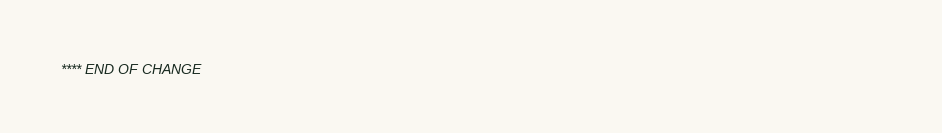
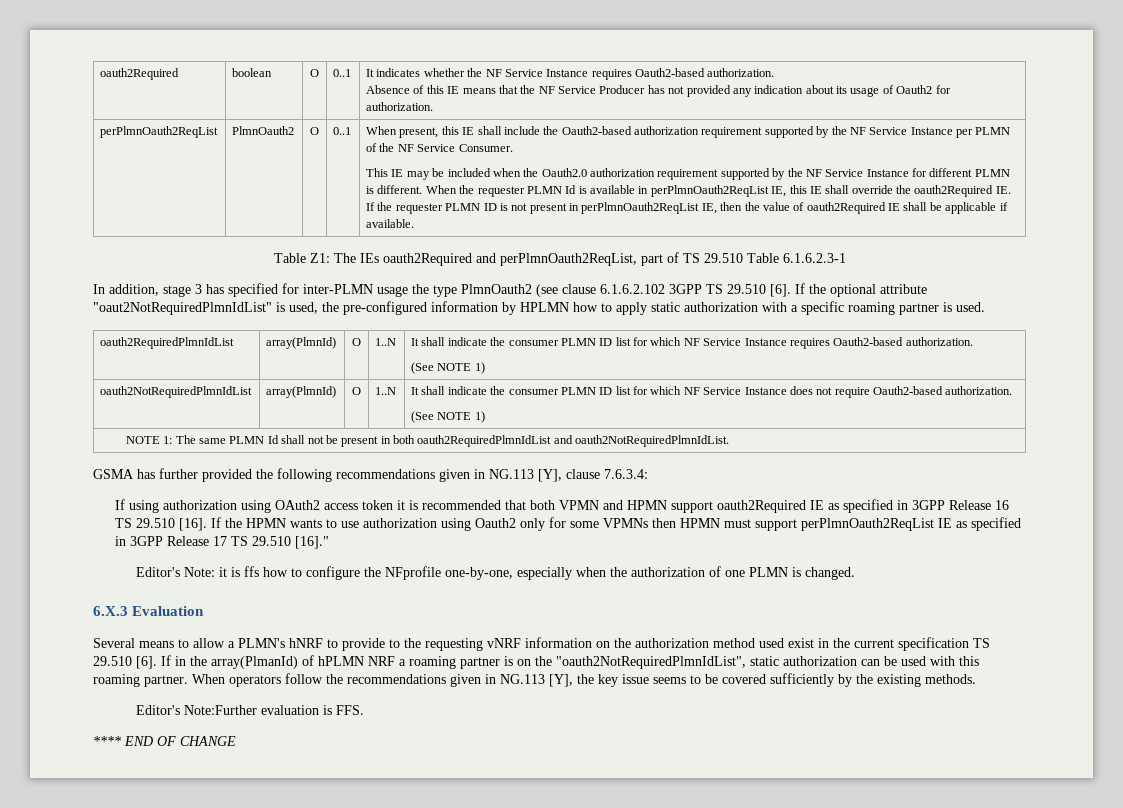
+ oauth2Required | boolean | O | 0..1 | It indicates whether the NF Service Instance requires Oauth2-based authorization.
+ Absence of this IE means that the NF Service Producer has not provided any indication about its usage of Oauth2 for authorization.
+ perPlmnOauth2ReqList | PlmnOauth2 | O | 0..1 | When present, this IE shall include the Oauth2-based authorization requirement supported by the NF Service Instance per PLMN of the NF Service Consumer.
+ This IE may be included when the Oauth2.0 authorization requirement supported by the NF Service Instance for different PLMN is different. When the requester PLMN Id is available in perPlmnOauth2ReqList IE, this IE shall override the oauth2Required IE. If the requester PLMN ID is not present in perPlmnOauth2ReqList IE, then the value of oauth2Required IE shall be applicable if available.
+ Table Z1: The IEs oauth2Required and perPlmnOauth2ReqList, part of TS 29.510 Table 6.1.6.2.3-1
+ In addition, stage 3 has specified for inter-PLMN usage the type PlmnOauth2 (see clause 6.1.6.2.102 3GPP TS 29.510 [6]. If the optional attribute "oaut2NotRequiredPlmnIdList" is used, the pre-configured information by HPLMN how to apply static authorization with a specific roaming partner is used.
+ oauth2RequiredPlmnIdList | array(PlmnId) | O | 1..N | It shall indicate the consumer PLMN ID list for which NF Service Instance requires Oauth2-based authorization.
+ (See NOTE 1)
+ oauth2NotRequiredPlmnIdList | array(PlmnId) | O | 1..N | It shall indicate the consumer PLMN ID list for which NF Service Instance does not require Oauth2-based authorization.
+ (See NOTE 1)
+ NOTE 1: The same PLMN Id shall not be present in both oauth2RequiredPlmnIdList and oauth2NotRequiredPlmnIdList.
+ GSMA has further provided the following recommendations given in NG.113 [Y], clause 7.6.3.4:
+ If using authorization using OAuth2 access token it is recommended that both VPMN and HPMN support oauth2Required IE as specified in 3GPP Release 16 TS 29.510 [16]. If the HPMN wants to use authorization using Oauth2 only for some VPMNs then HPMN must support perPlmnOauth2ReqList IE as specified in 3GPP Release 17 TS 29.510 [16]."
+ Editor's Note: it is ffs how to configure the NFprofile one-by-one, especially when the authorization of one PLMN is changed.
+ 6.X.3 Evaluation
+ Several means to allow a PLMN's hNRF to provide to the requesting vNRF information on the authorization method used exist in the current specification TS 29.510 [6]. If in the array(PlmanId) of hPLMN NRF a roaming partner is on the "oauth2NotRequiredPlmnIdList", static authorization can be used with this roaming partner. When operators follow the recommendations given in NG.113 [Y], the key issue seems to be covered sufficiently by the existing methods.
+ Editor's Note:Further evaluation is FFS.

